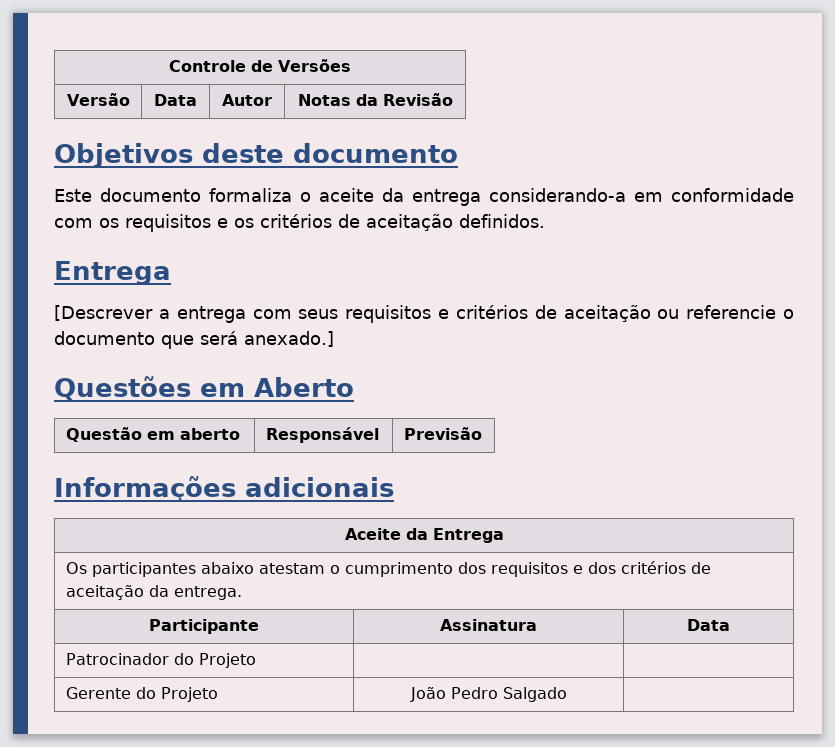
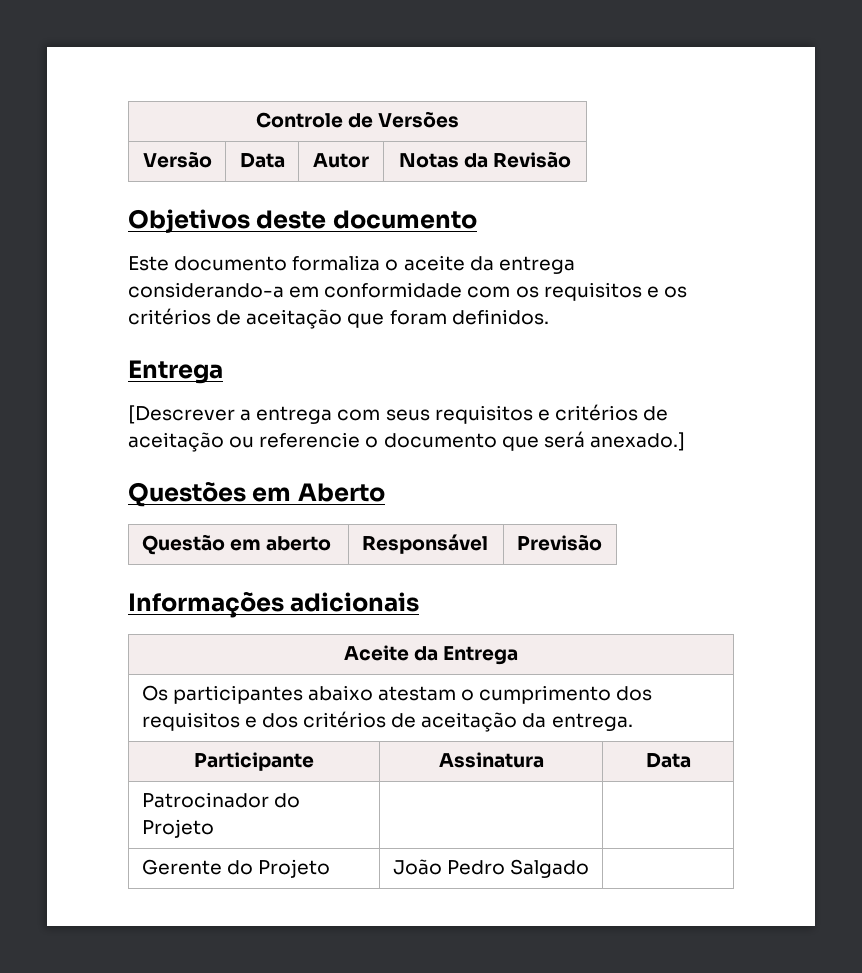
- Este documento formaliza o aceite da entrega considerando-a em conformidade com os requisitos e os critérios de aceitação definidos.
+ Este documento formaliza o aceite da entrega considerando-a em conformidade com os requisitos e os critérios de aceitação que foram definidos.

